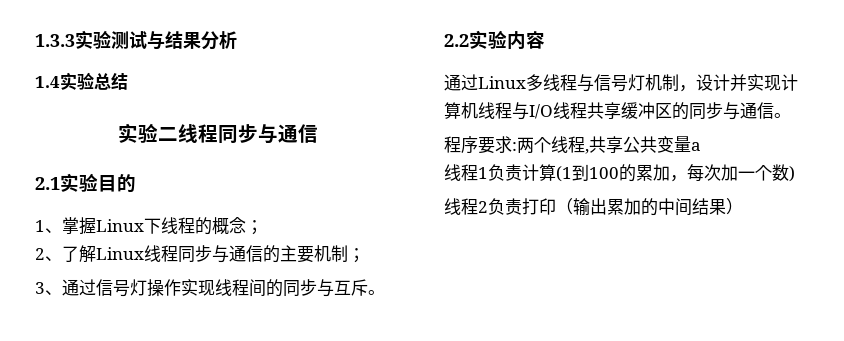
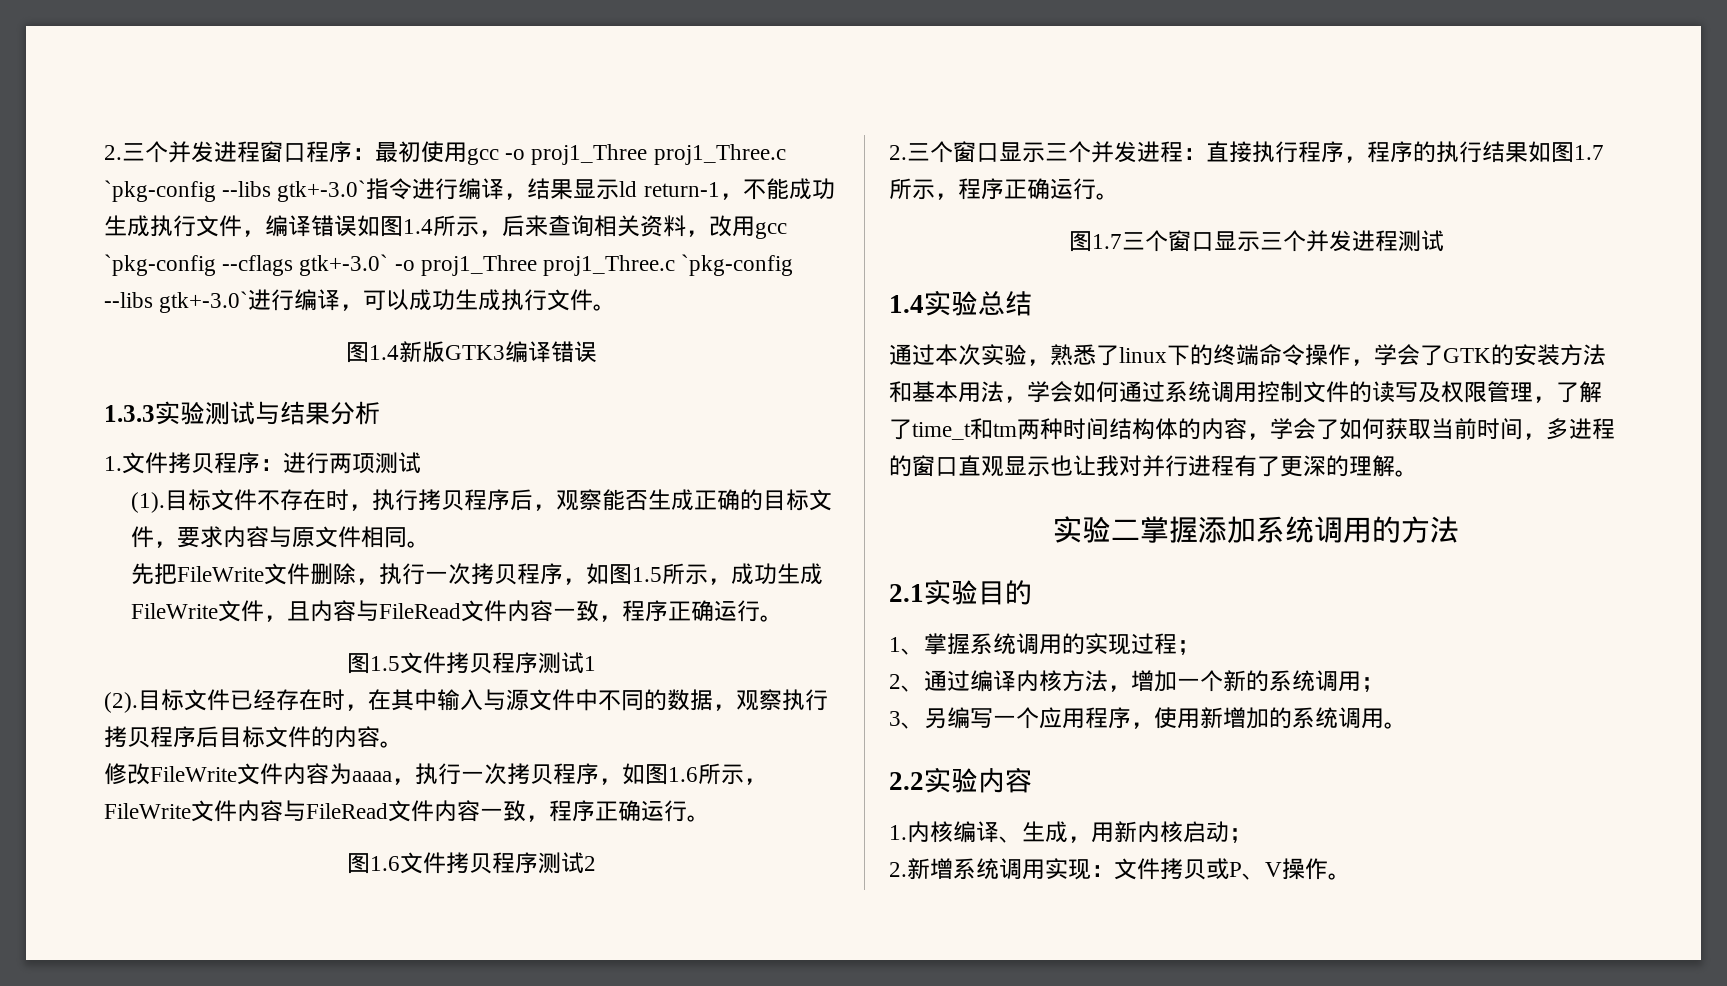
+ 2.三个并发进程窗口程序：最初使用gcc -o proj1_Three proj1_Three.c `pkg-config --libs gtk+-3.0`指令进行编译，结果显示ld return-1，不能成功生成执行文件，编译错误如图1.4所示，后来查询相关资料，改用gcc `pkg-config --cflags gtk+-3.0` -o proj1_Three proj1_Three.c `pkg-config --libs gtk+-3.0`进行编译，可以成功生成执行文件。
+ 图1.4新版GTK3编译错误
+ 1.文件拷贝程序：进行两项测试
+ (1).目标文件不存在时，执行拷贝程序后，观察能否生成正确的目标文件，要求内容与原文件相同。
+ 先把FileWrite文件删除，执行一次拷贝程序，如图1.5所示，成功生成FileWrite文件，且内容与FileRead文件内容一致，程序正确运行。
+ 图1.5文件拷贝程序测试1
+ (2).目标文件已经存在时，在其中输入与源文件中不同的数据，观察执行拷贝程序后目标文件的内容。
+ 修改FileWrite文件内容为aaaa，执行一次拷贝程序，如图1.6所示，FileWrite文件内容与FileRead文件内容一致，程序正确运行。
+ 图1.6文件拷贝程序测试2
+ 2.三个窗口显示三个并发进程：直接执行程序，程序的执行结果如图1.7所示，程序正确运行。
+ 图1.7三个窗口显示三个并发进程测试
  1.4实验总结
- 实验二线程同步与通信
+ 通过本次实验，熟悉了linux下的终端命令操作，学会了GTK的安装方法和基本用法，学会如何通过系统调用控制文件的读写及权限管理，了解了time_t和tm两种时间结构体的内容，学会了如何获取当前时间，多进程的窗口直观显示也让我对并行进程有了更深的理解。
+ 实验二掌握添加系统调用的方法
- 1、掌握Linux下线程的概念；
- 2、了解Linux线程同步与通信的主要机制；
- 3、通过信号灯操作实现线程间的同步与互斥。
+ 1、掌握系统调用的实现过程；
+ 2、通过编译内核方法，增加一个新的系统调用；
+ 3、另编写一个应用程序，使用新增加的系统调用。
  2.2实验内容
- 通过Linux多线程与信号灯机制，设计并实现计算机线程与I/O线程共享缓冲区的同步与通信。
- 程序要求:两个线程,共享公共变量a
- 线程1负责计算(1到100的累加，每次加一个数)
- 线程2负责打印（输出累加的中间结果）
+ 1.内核编译、生成，用新内核启动；
+ 2.新增系统调用实现：文件拷贝或P、V操作。

